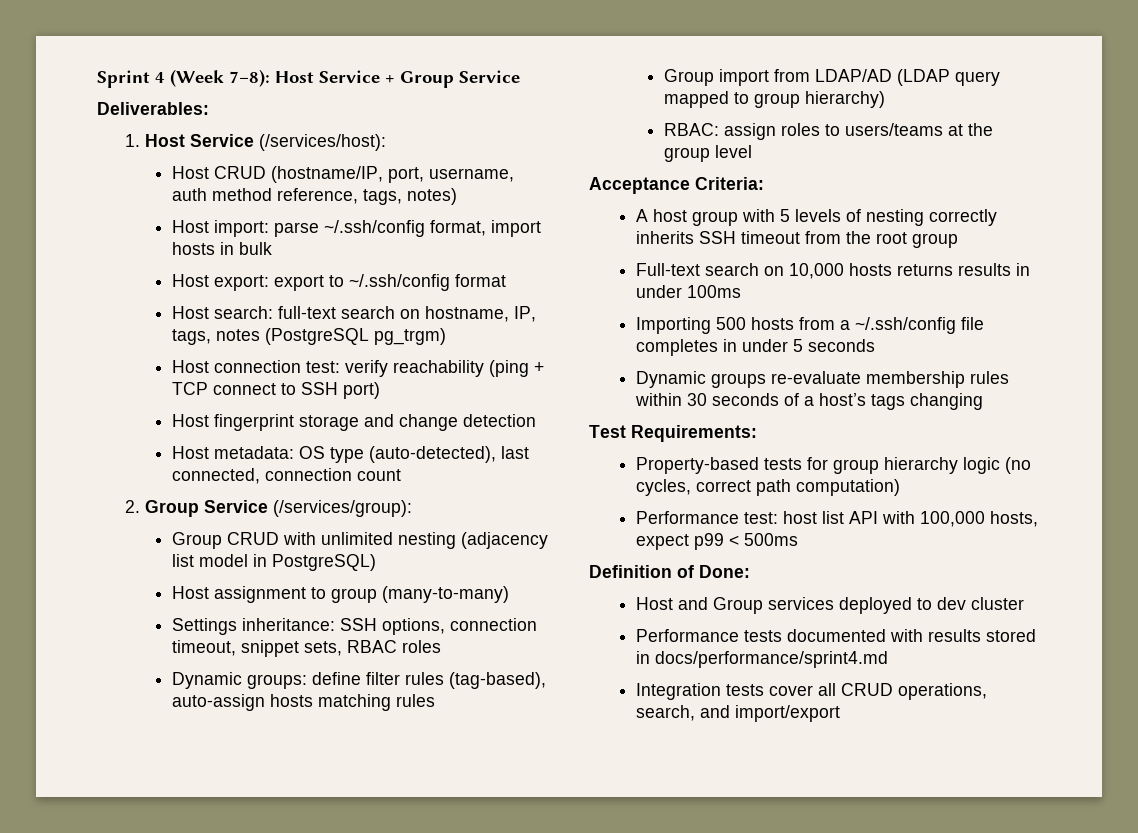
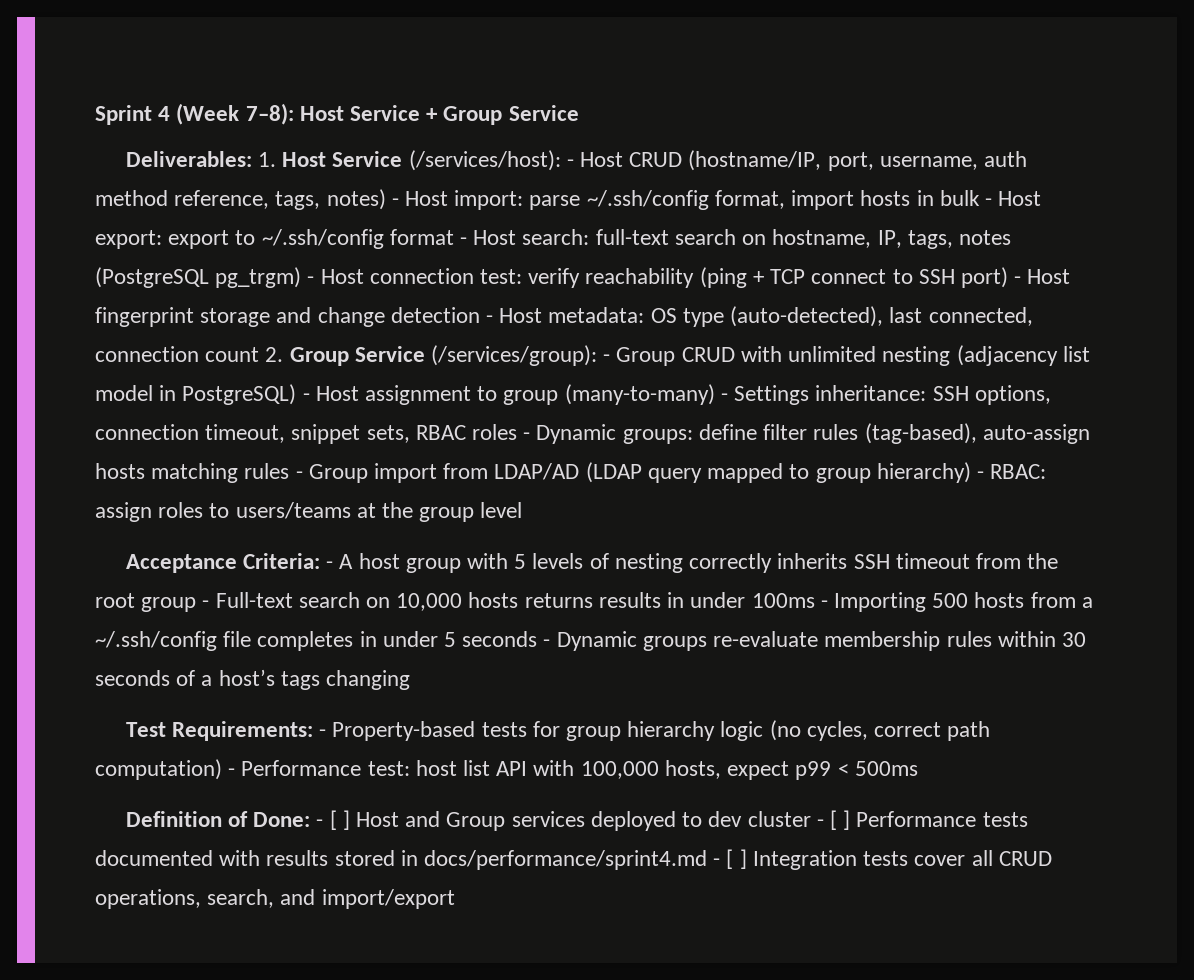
- Deliverables:
- 1. Host Service (/services/host):
- Host CRUD (hostname/IP, port, username, auth method reference, tags, notes)
- Host import:
+ Deliverables: 1. Host Service (/services/host): - Host CRUD (hostname/IP, port, username, auth method reference, tags, notes) - Host import:
- parse ~/.ssh/config format, import hosts in bulk
- Host export:
+ parse ~/.ssh/config format, import hosts in bulk - Host export:
- export to ~/.ssh/config format
- Host search:
+ export to ~/.ssh/config format - Host search:
- full-text search on hostname, IP, tags, notes (PostgreSQL pg_trgm)
- Host connection test:
+ full-text search on hostname, IP, tags, notes (PostgreSQL pg_trgm) - Host connection test:
- verify reachability (ping + TCP connect to SSH port)
- Host fingerprint storage and change detection
- Host metadata:
+ verify reachability (ping + TCP connect to SSH port) - Host fingerprint storage and change detection - Host metadata:
- OS type (auto-detected), last connected, connection count
- 2. Group Service (/services/group):
- Group CRUD with unlimited nesting (adjacency list model in PostgreSQL)
- Host assignment to group (many-to-many)
- Settings inheritance:
+ OS type (auto-detected), last connected, connection count 2. Group Service (/services/group): - Group CRUD with unlimited nesting (adjacency list model in PostgreSQL) - Host assignment to group (many-to-many) - Settings inheritance:
- SSH options, connection timeout, snippet sets, RBAC roles
- Dynamic groups:
+ SSH options, connection timeout, snippet sets, RBAC roles - Dynamic groups:
- define filter rules (tag-based), auto-assign hosts matching rules
- Group import from LDAP/AD (LDAP query mapped to group hierarchy)
- RBAC:
+ define filter rules (tag-based), auto-assign hosts matching rules - Group import from LDAP/AD (LDAP query mapped to group hierarchy) - RBAC:
- Acceptance Criteria:
- A host group with 5 levels of nesting correctly inherits SSH timeout from the root group
- Full-text search on 10,000 hosts returns results in under 100ms
- Importing 500 hosts from a ~/.ssh/config file completes in under 5 seconds
- Dynamic groups re-evaluate membership rules within 30 seconds of a host’s tags changing
+ Acceptance Criteria: - A host group with 5 levels of nesting correctly inherits SSH timeout from the root group - Full-text search on 10,000 hosts returns results in under 100ms - Importing 500 hosts from a ~/.ssh/config file completes in under 5 seconds - Dynamic groups re-evaluate membership rules within 30 seconds of a host’s tags changing
- Test Requirements:
- Property-based tests for group hierarchy logic (no cycles, correct path computation)
- Performance test: host list API with 100,000 hosts, expect p99 < 500ms
+ Test Requirements: - Property-based tests for group hierarchy logic (no cycles, correct path computation) - Performance test: host list API with 100,000 hosts, expect p99 < 500ms
- Definition of Done:
- Host and Group services deployed to dev cluster
- Performance tests documented with results stored in docs/performance/sprint4.md
- Integration tests cover all CRUD operations, search, and import/export
+ Definition of Done: - [ ] Host and Group services deployed to dev cluster - [ ] Performance tests documented with results stored in docs/performance/sprint4.md - [ ] Integration tests cover all CRUD operations, search, and import/export

